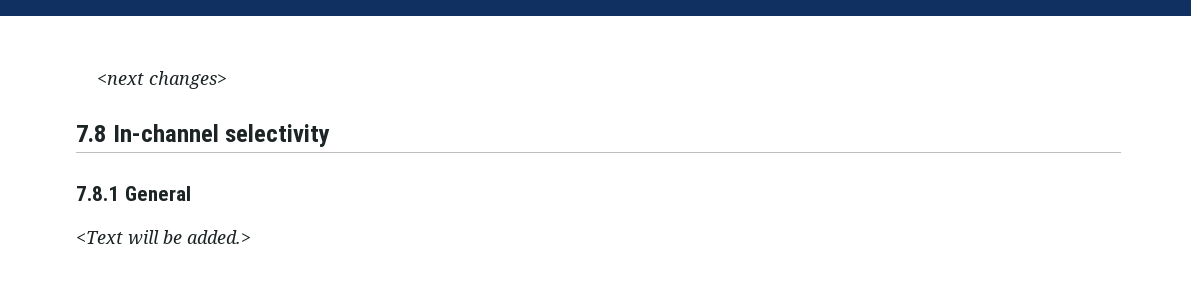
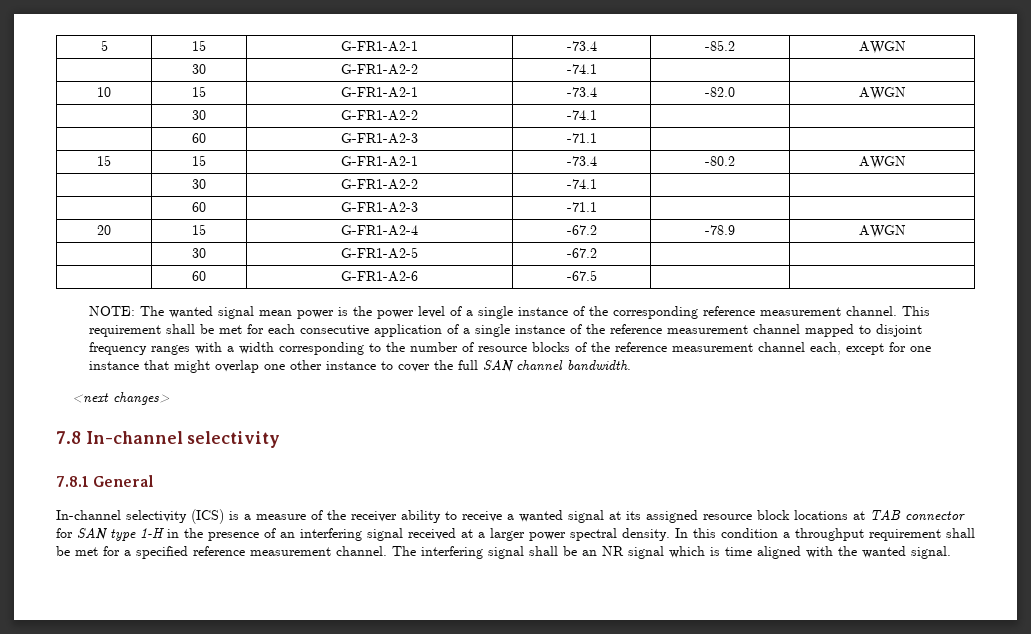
+ 5 | 15 | G-FR1-A2-1 | -73.4 | -85.2 | AWGN
+ | 30 | G-FR1-A2-2 | -74.1 | |
+ 10 | 15 | G-FR1-A2-1 | -73.4 | -82.0 | AWGN
+ | 30 | G-FR1-A2-2 | -74.1 | |
+ | 60 | G-FR1-A2-3 | -71.1 | |
+ 15 | 15 | G-FR1-A2-1 | -73.4 | -80.2 | AWGN
+ | 30 | G-FR1-A2-2 | -74.1 | |
+ | 60 | G-FR1-A2-3 | -71.1 | |
+ 20 | 15 | G-FR1-A2-4 | -67.2 | -78.9 | AWGN
+ | 30 | G-FR1-A2-5 | -67.2 | |
+ | 60 | G-FR1-A2-6 | -67.5 | |
+ NOTE: The wanted signal mean power is the power level of a single instance of the corresponding reference measurement channel. This requirement shall be met for each consecutive application of a single instance of the reference measurement channel mapped to disjoint frequency ranges with a width corresponding to the number of resource blocks of the reference measurement channel each, except for one instance that might overlap one other instance to cover the full SAN channel bandwidth.
- <Text will be added.>
+ In-channel selectivity (ICS) is a measure of the receiver ability to receive a wanted signal at its assigned resource block locations at TAB connector for SAN type 1-H in the presence of an interfering signal received at a larger power spectral density. In this condition a throughput requirement shall be met for a specified reference measurement channel. The interfering signal shall be an NR signal which is time aligned with the wanted signal.

